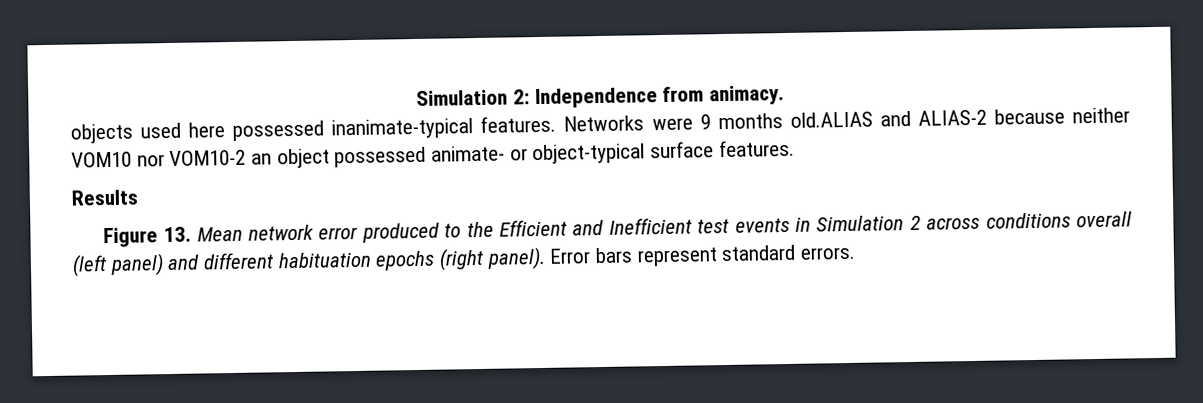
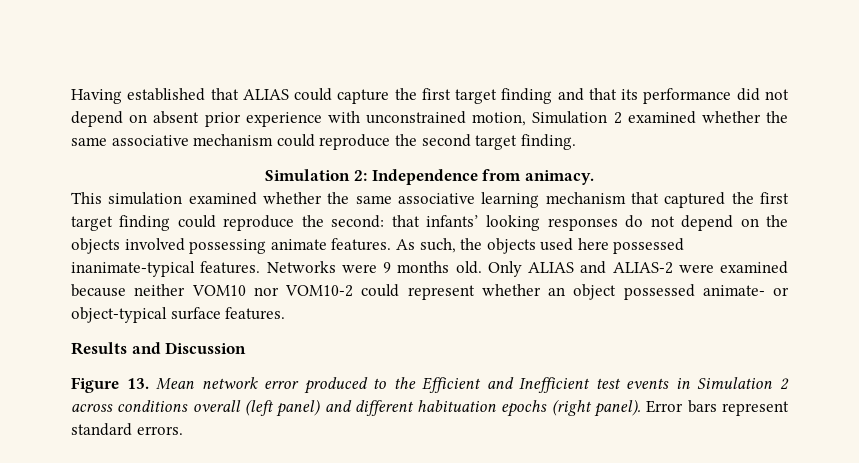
+ Having established that ALIAS could capture the first target finding and that its performance did not depend on absent prior experience with unconstrained motion, Simulation 2 examined whether the same associative mechanism could reproduce the second target finding.
- objects used here possessed inanimate-typical features.
+ This simulation examined whether the same associative learning mechanism that captured the first target finding could reproduce the second: that infants’ looking responses do not depend on the objects involved possessing animate features. As such, the objects used here possessed inanimate-typical features.
- Networks were 9 months old.ALIAS and ALIAS-2 because neither VOM10 nor VOM10-2 an object possessed animate- or object-typical surface features.
+ Networks were 9 months old. Only ALIAS and ALIAS-2 were examined because neither VOM10 nor VOM10-2 could represent whether an object possessed animate- or object-typical surface features.
- Results
+ Results and Discussion

